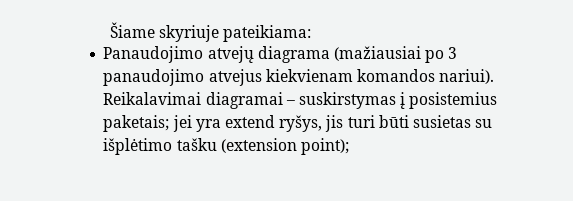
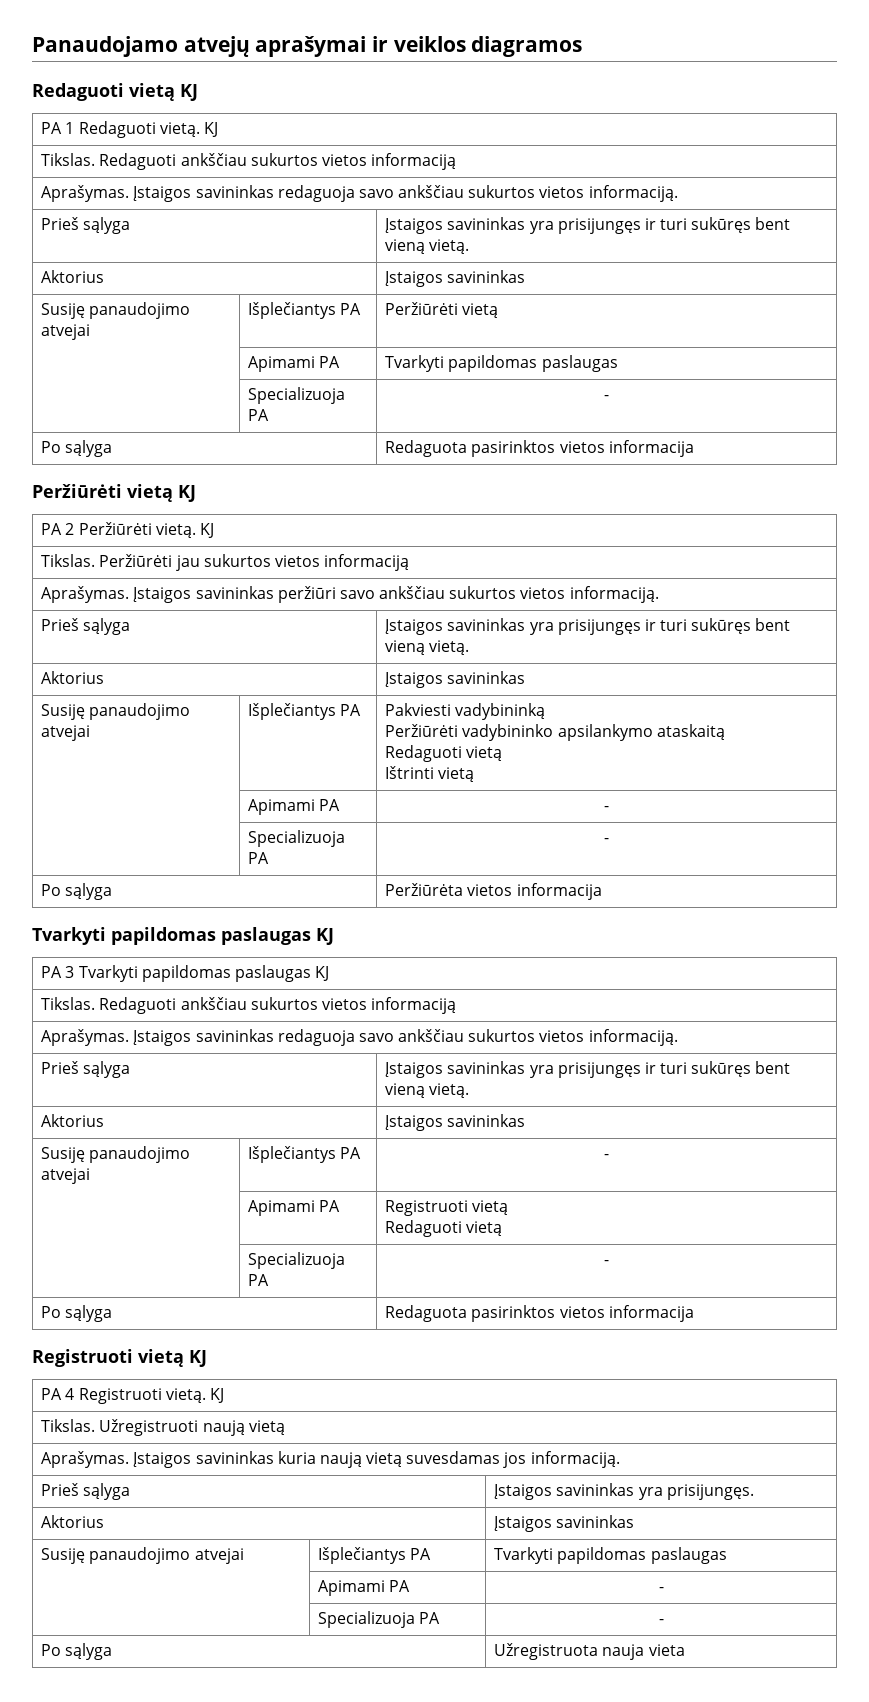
- Šiame skyriuje pateikiama:
- Panaudojimo atvejų diagrama (mažiausiai po 3 panaudojimo atvejus kiekvienam komandos nariui). Reikalavimai diagramai – suskirstymas į posistemius paketais; jei yra extend ryšys, jis turi būti susietas su išplėtimo tašku (extension point);
+ Panaudojamo atvejų aprašymai ir veiklos diagramos
+ Redaguoti vietą KJ
+ PA 1 Redaguoti vietą. KJ
+ Tikslas. Redaguoti ankščiau sukurtos vietos informaciją
+ Aprašymas. Įstaigos savininkas redaguoja savo ankščiau sukurtos vietos informaciją.
+ Prieš sąlyga | Įstaigos savininkas yra prisijungęs ir turi sukūręs bent vieną vietą.
+ Aktorius | Įstaigos savininkas
+ Susiję panaudojimo atvejai | Išplečiantys PA | Peržiūrėti vietą
+ | Apimami PA | Tvarkyti papildomas paslaugas
+ | Specializuoja PA | -
+ Po sąlyga | Redaguota pasirinktos vietos informacija
+ Peržiūrėti vietą KJ
+ PA 2 Peržiūrėti vietą. KJ
+ Tikslas. Peržiūrėti jau sukurtos vietos informaciją
+ Aprašymas. Įstaigos savininkas peržiūri savo ankščiau sukurtos vietos informaciją.
+ Prieš sąlyga | Įstaigos savininkas yra prisijungęs ir turi sukūręs bent vieną vietą.
+ Aktorius | Įstaigos savininkas
+ Susiję panaudojimo atvejai | Išplečiantys PA | Pakviesti vadybininką
+ Peržiūrėti vadybininko apsilankymo ataskaitą
+ Redaguoti vietą
+ Ištrinti vietą
+ | Apimami PA | -
+ | Specializuoja PA | -
+ Po sąlyga | Peržiūrėta vietos informacija
+ Tvarkyti papildomas paslaugas KJ
+ PA 3 Tvarkyti papildomas paslaugas KJ
+ Tikslas. Redaguoti ankščiau sukurtos vietos informaciją
+ Aprašymas. Įstaigos savininkas redaguoja savo ankščiau sukurtos vietos informaciją.
+ Prieš sąlyga | Įstaigos savininkas yra prisijungęs ir turi sukūręs bent vieną vietą.
+ Aktorius | Įstaigos savininkas
+ Susiję panaudojimo atvejai | Išplečiantys PA | -
+ | Apimami PA | Registruoti vietą
+ Redaguoti vietą
+ | Specializuoja PA | -
+ Po sąlyga | Redaguota pasirinktos vietos informacija
+ Registruoti vietą KJ
+ PA 4 Registruoti vietą. KJ
+ Tikslas. Užregistruoti naują vietą
+ Aprašymas. Įstaigos savininkas kuria naują vietą suvesdamas jos informaciją.
+ Prieš sąlyga | Įstaigos savininkas yra prisijungęs.
+ Aktorius | Įstaigos savininkas
+ Susiję panaudojimo atvejai | Išplečiantys PA | Tvarkyti papildomas paslaugas
+ | Apimami PA | -
+ | Specializuoja PA | -
+ Po sąlyga | Užregistruota nauja vieta

